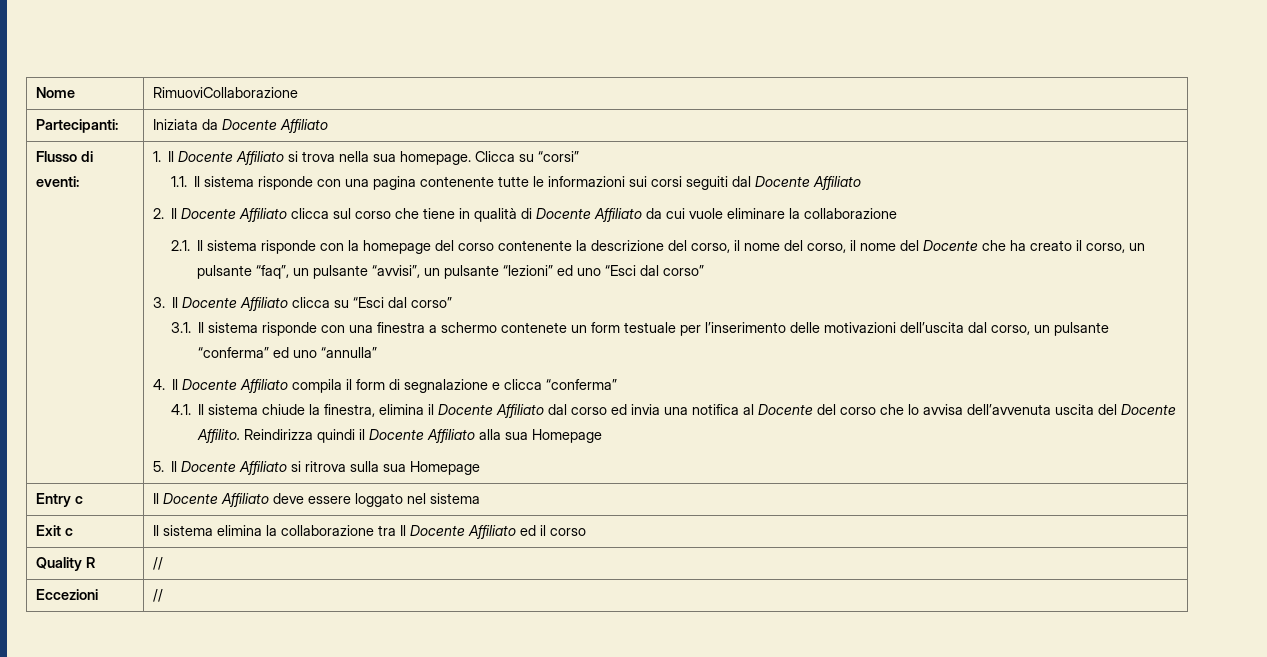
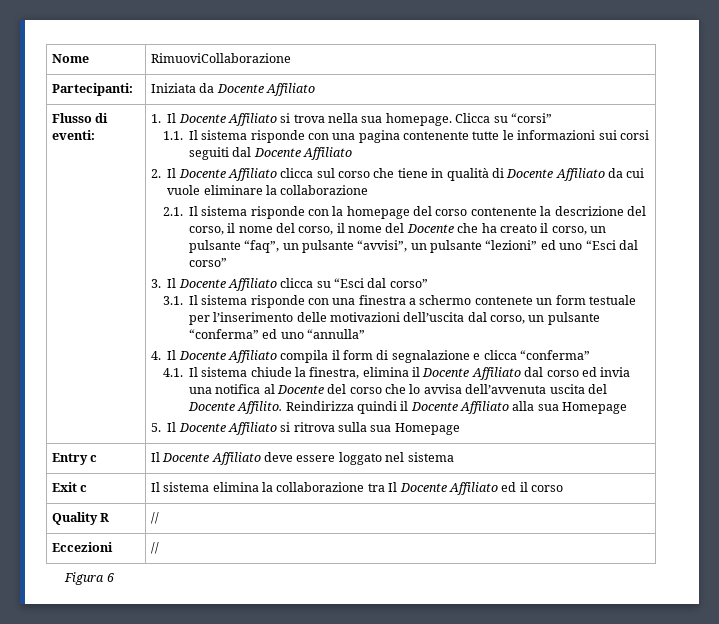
+ Figura 6

